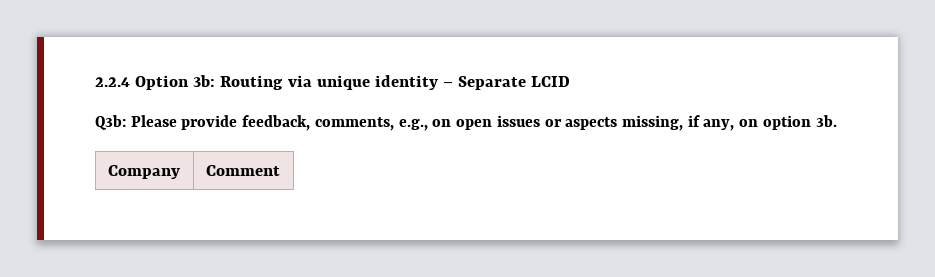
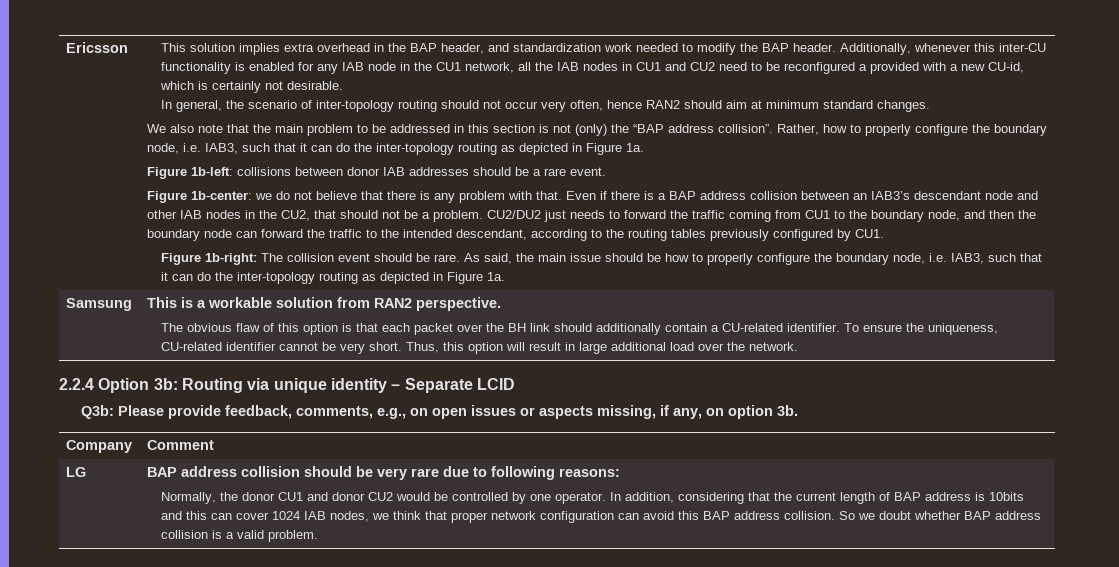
+ Ericsson | This solution implies extra overhead in the BAP header, and standardization work needed to modify the BAP header. Additionally, whenever this inter-CU functionality is enabled for any IAB node in the CU1 network, all the IAB nodes in CU1 and CU2 need to be reconfigured a provided with a new CU-id, which is certainly not desirable.
+ In general, the scenario of inter-topology routing should not occur very often, hence RAN2 should aim at minimum standard changes.
+ We also note that the main problem to be addressed in this section is not (only) the “BAP address collision”. Rather, how to properly configure the boundary node, i.e. IAB3, such that it can do the inter-topology routing as depicted in Figure 1a.
+ Figure 1b-left: collisions between donor IAB addresses should be a rare event.
+ Figure 1b-center: we do not believe that there is any problem with that. Even if there is a BAP address collision between an IAB3’s descendant node and other IAB nodes in the CU2, that should not be a problem. CU2/DU2 just needs to forward the traffic coming from CU1 to the boundary node, and then the boundary node can forward the traffic to the intended descendant, according to the routing tables previously configured by CU1.
+ Figure 1b-right: The collision event should be rare. As said, the main issue should be how to properly configure the boundary node, i.e. IAB3, such that it can do the inter-topology routing as depicted in Figure 1a.
+ Samsung | This is a workable solution from RAN2 perspective.
+ The obvious flaw of this option is that each packet over the BH link should additionally contain a CU-related identifier. To ensure the uniqueness, CU-related identifier cannot be very short. Thus, this option will result in large additional load over the network.
+ LG | BAP address collision should be very rare due to following reasons:
+ Normally, the donor CU1 and donor CU2 would be controlled by one operator. In addition, considering that the current length of BAP address is 10bits and this can cover 1024 IAB nodes, we think that proper network configuration can avoid this BAP address collision. So we doubt whether BAP address collision is a valid problem.

